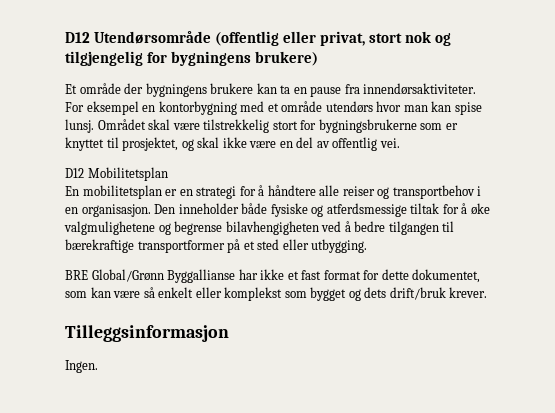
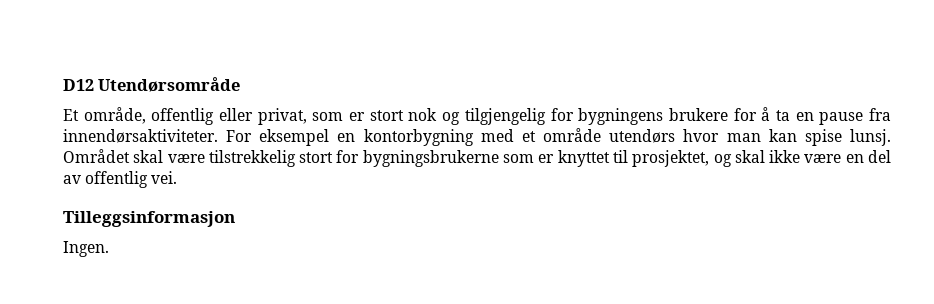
- D12 Utendørsområde (offentlig eller privat, stort nok og tilgjengelig for bygningens brukere)
- Et område der bygningens brukere kan ta en pause fra innendørsaktiviteter.
+ D12 Utendørsområde
+ Et område, offentlig eller privat, som er stort nok og tilgjengelig for bygningens brukere for å ta en pause fra innendørsaktiviteter.
- D12 Mobilitetsplan
- En mobilitetsplan er en strategi for å håndtere alle reiser og transportbehov i en organisasjon. Den inneholder både fysiske og atferdsmessige tiltak for å øke valgmulighetene og begrense bilavhengigheten ved å bedre tilgangen til bærekraftige transportformer på et sted eller utbygging.
- BRE Global/Grønn Byggallianse har ikke et fast format for dette dokumentet, som kan være så enkelt eller komplekst som bygget og dets drift/bruk krever.

